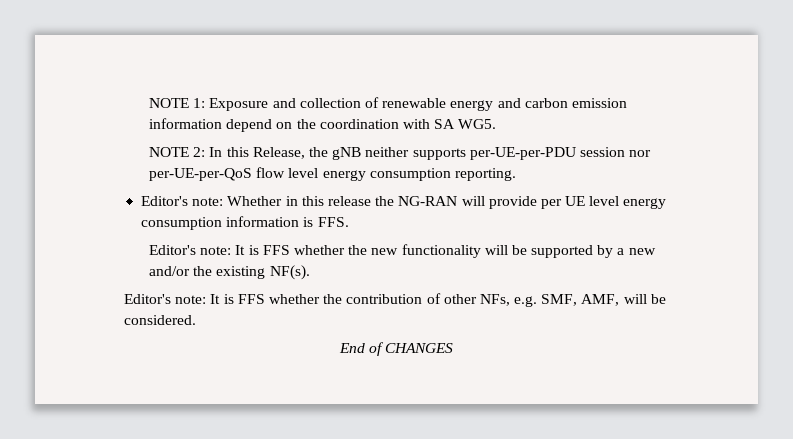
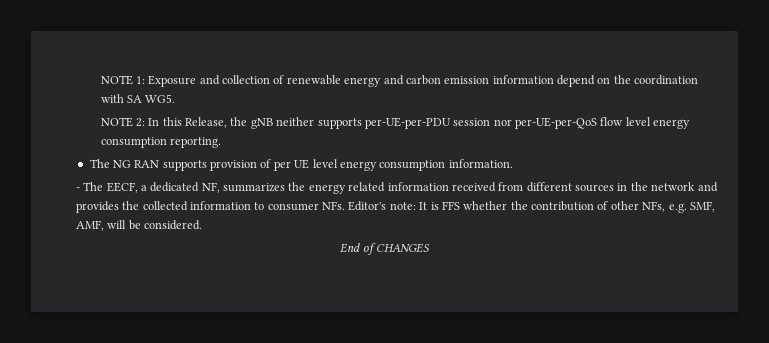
- Editor's note: Whether in this release the NG-RAN will provide per UE level energy consumption information is FFS.
- Editor's note: It is FFS whether the new functionality will be supported by a new and/or the existing NF(s).
- Editor's note: It is FFS whether the contribution of other NFs, e.g. SMF, AMF, will be considered.
+ The NG RAN supports provision of per UE level energy consumption information.
+ - The EECF, a dedicated NF, summarizes the energy related information received from different sources in the network and provides the collected information to consumer NFs. Editor's note: It is FFS whether the contribution of other NFs, e.g. SMF, AMF, will be considered.

